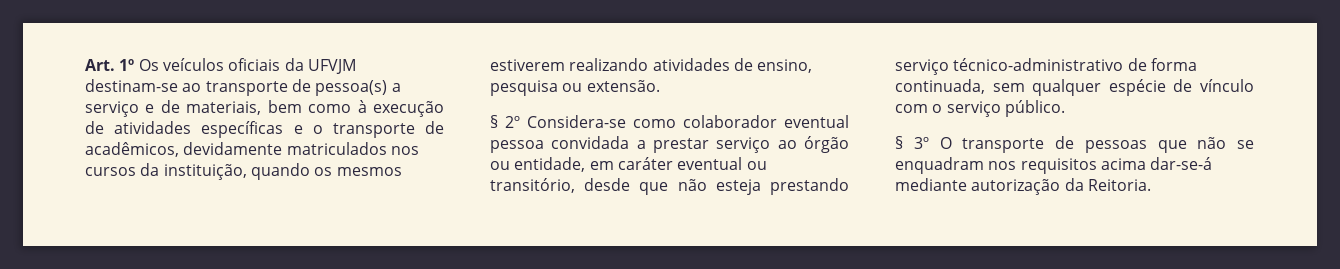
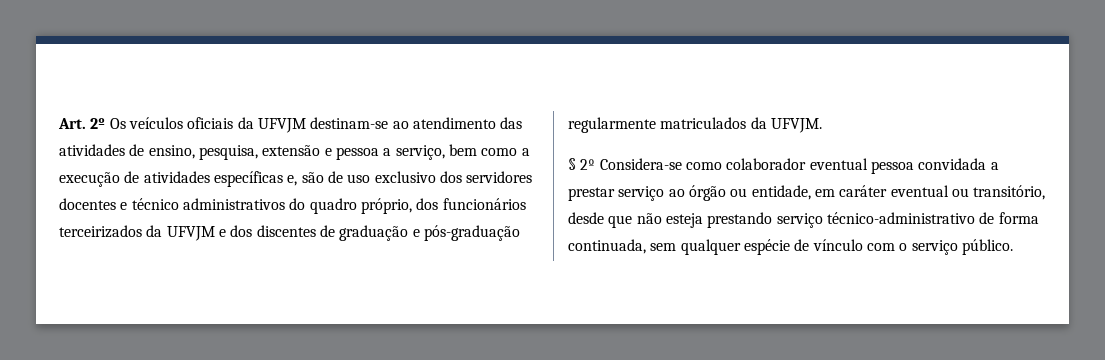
- Art. 1º Os veículos oficiais da UFVJM destinam-se ao transporte de pessoa(s) a serviço e de materiais, bem como à execução de atividades específicas e o transporte de acadêmicos, devidamente matriculados nos cursos da instituição, quando os mesmos estiverem realizando atividades de ensino, pesquisa ou extensão.
+ Art. 2º Os veículos oficiais da UFVJM destinam-se ao atendimento das atividades de ensino, pesquisa, extensão e pessoa a serviço, bem como a execução de atividades específicas e, são de uso exclusivo dos servidores docentes e técnico administrativos do quadro próprio, dos funcionários terceirizados da UFVJM e dos discentes de graduação e pós-graduação regularmente matriculados da UFVJM.
- § 3º O transporte de pessoas que não se enquadram nos requisitos acima dar-se-á mediante autorização da Reitoria.

